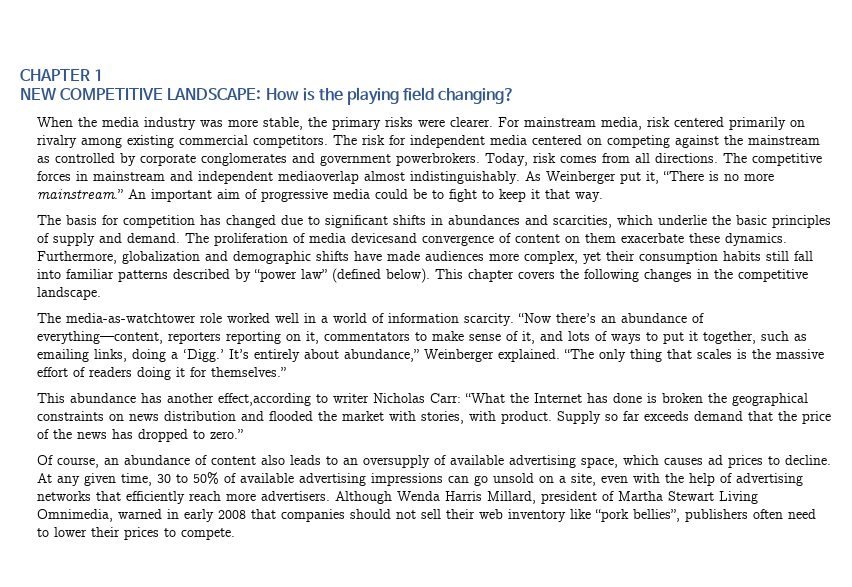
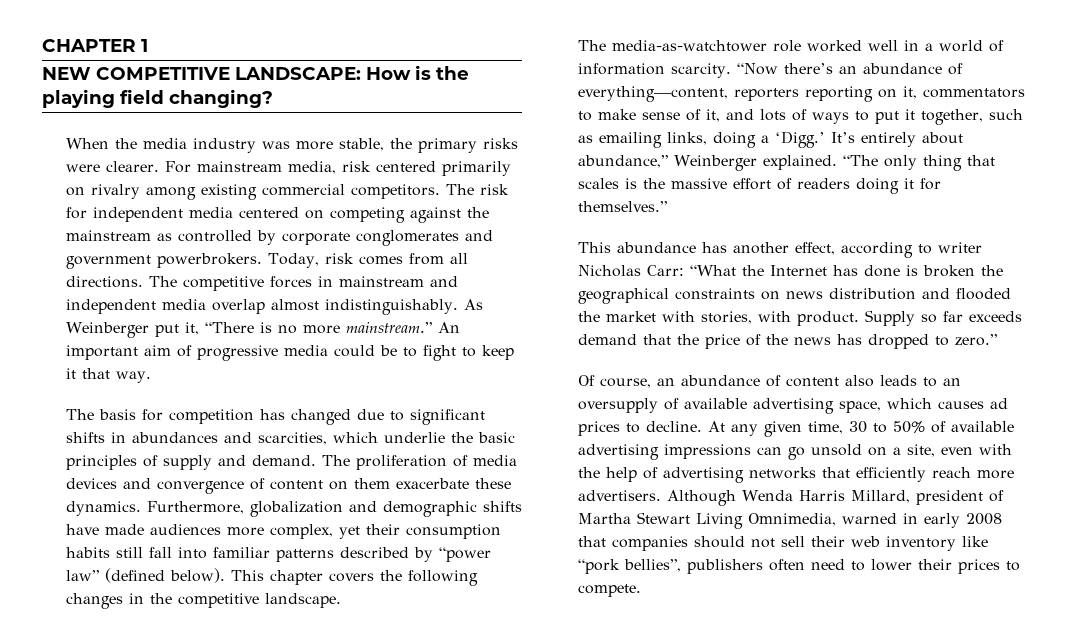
- The competitive forces in mainstream and independent mediaoverlap almost indistinguishably.
+ The competitive forces in mainstream and independent media overlap almost indistinguishably.
- The proliferation of media devicesand convergence of content on them exacerbate these dynamics.
+ The proliferation of media devices and convergence of content on them exacerbate these dynamics.
- This abundance has another effect,according to writer Nicholas Carr: “What the Internet has done is broken the geographical constraints on news distribution and flooded the market with stories, with product.
+ This abundance has another effect, according to writer Nicholas Carr: “What the Internet has done is broken the geographical constraints on news distribution and flooded the market with stories, with product.

